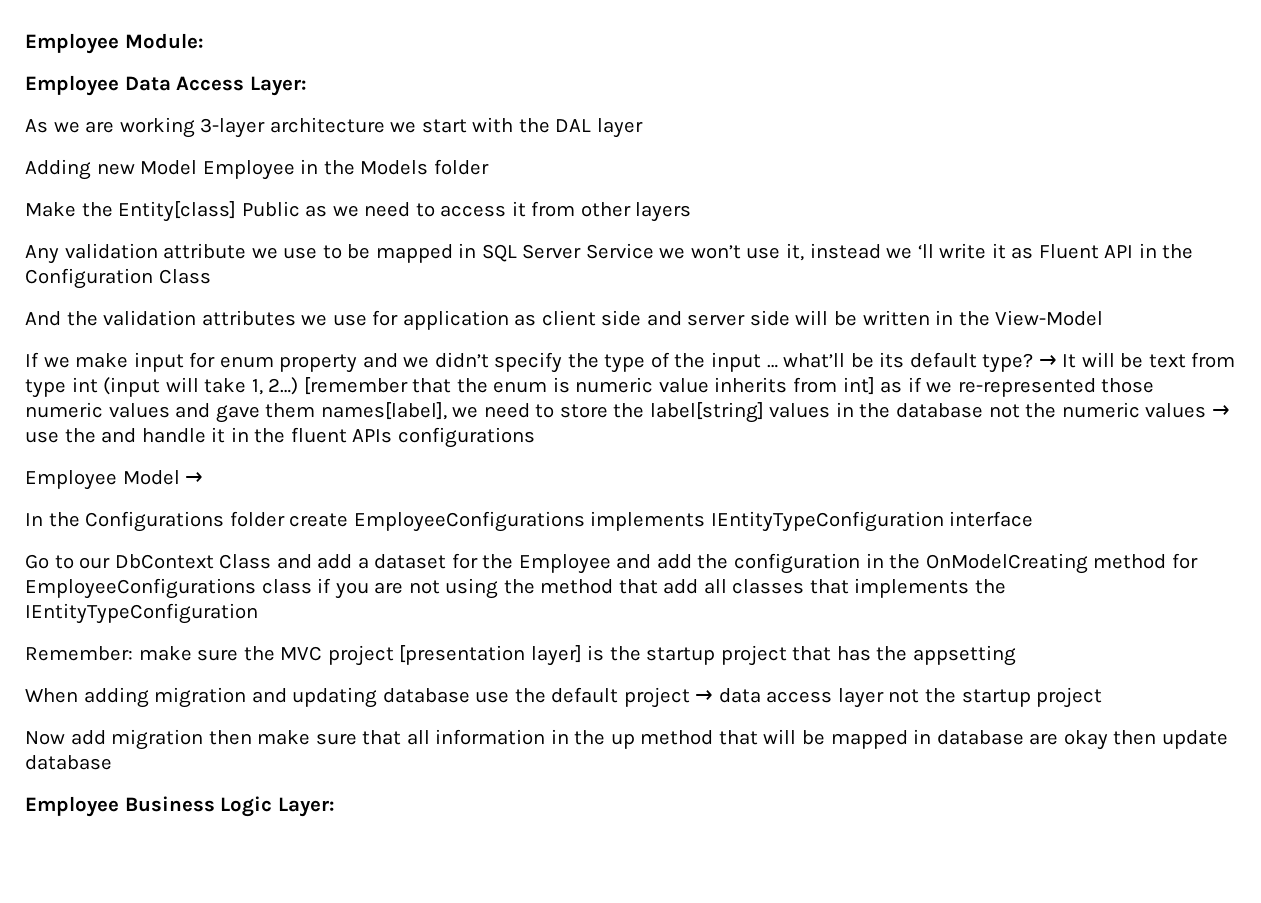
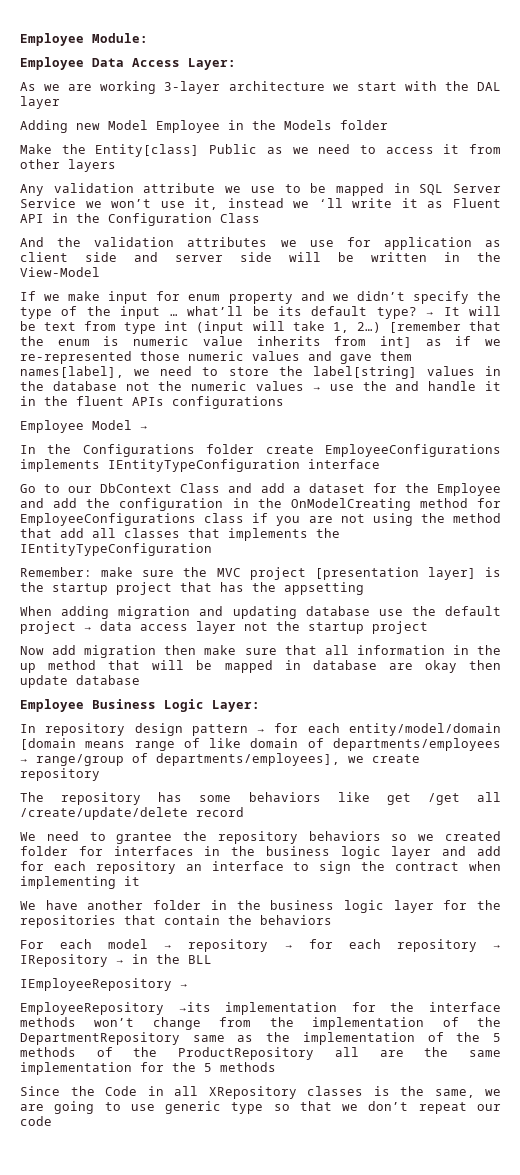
+ In repository design pattern → for each entity/model/domain [domain means range of like domain of departments/employees → range/group of departments/employees], we create repository
+ The repository has some behaviors like get /get all /create/update/delete record
+ We need to grantee the repository behaviors so we created folder for interfaces in the business logic layer and add for each repository an interface to sign the contract when implementing it
+ We have another folder in the business logic layer for the repositories that contain the behaviors
+ For each model → repository → for each repository → IRepository → in the BLL
+ IEmployeeRepository →
+ EmployeeRepository →its implementation for the interface methods won’t change from the implementation of the DepartmentRepository same as the implementation of the 5 methods of the ProductRepository all are the same implementation for the 5 methods
+ Since the Code in all XRepository classes is the same, we are going to use generic type so that we don’t repeat our code

